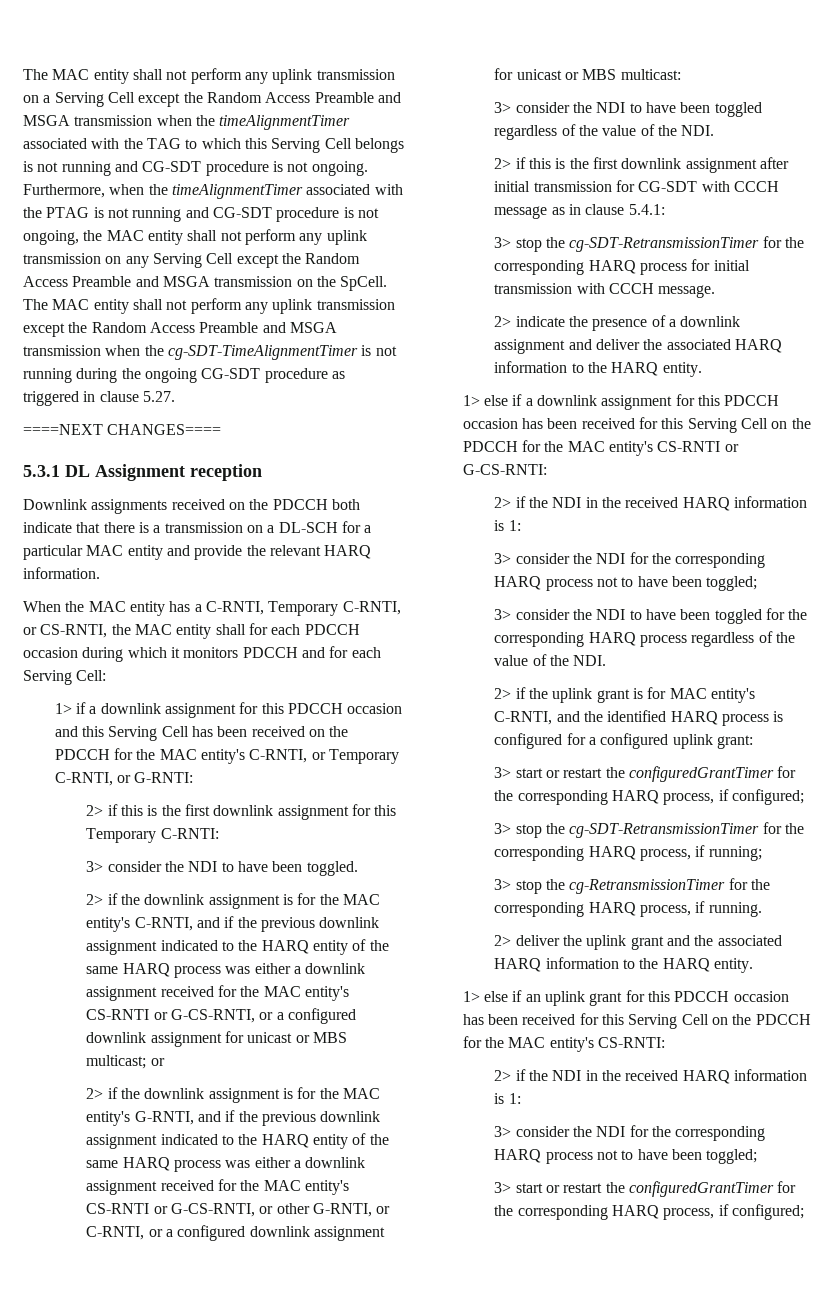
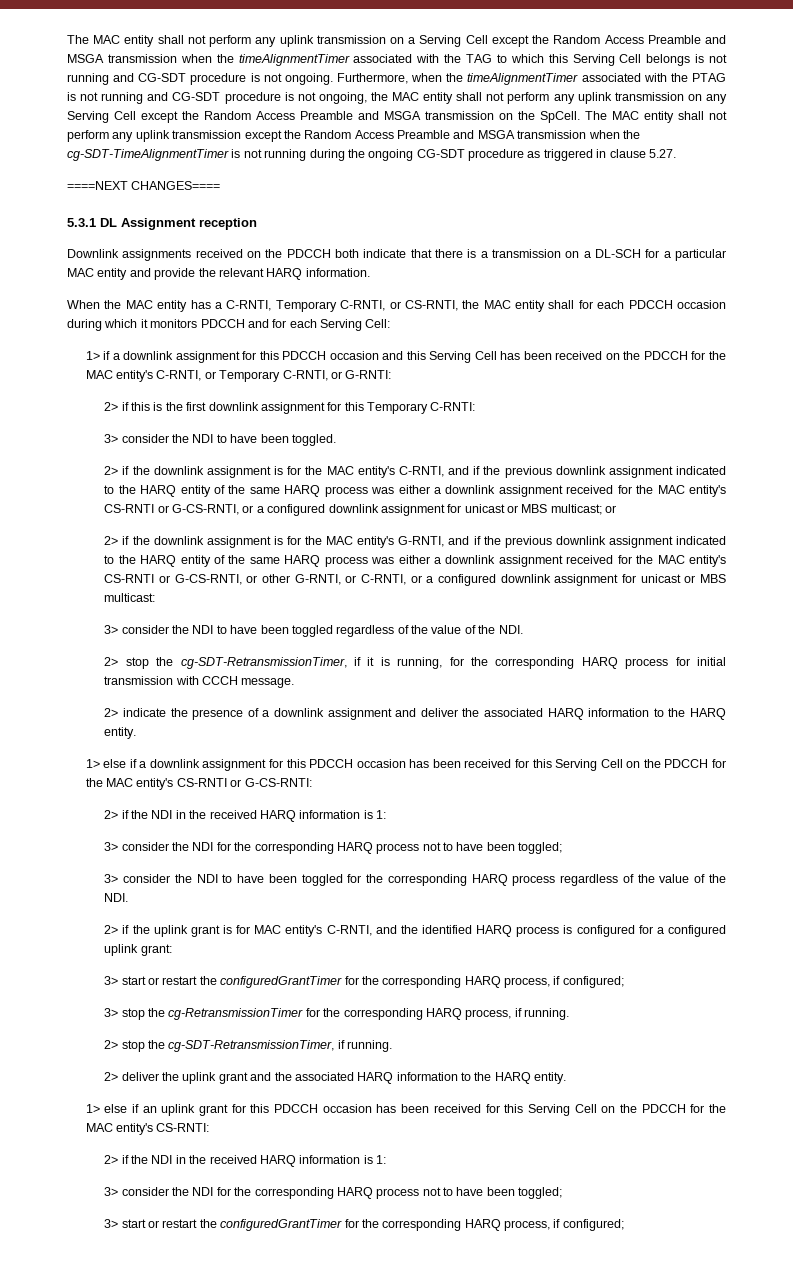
- 2> if this is the first downlink assignment after initial transmission for CG-SDT with CCCH message as in clause 5.4.1:
- 3> stop the cg-SDT-RetransmissionTimer for the corresponding HARQ process for initial transmission with CCCH message.
+ 2> stop the cg-SDT-RetransmissionTimer, if it is running, for the corresponding HARQ process for initial transmission with CCCH message.
- 3> stop the cg-SDT-RetransmissionTimer for the corresponding HARQ process, if running;
  3> stop the cg-RetransmissionTimer for the corresponding HARQ process, if running.
+ 2> stop the cg-SDT-RetransmissionTimer, if running.

